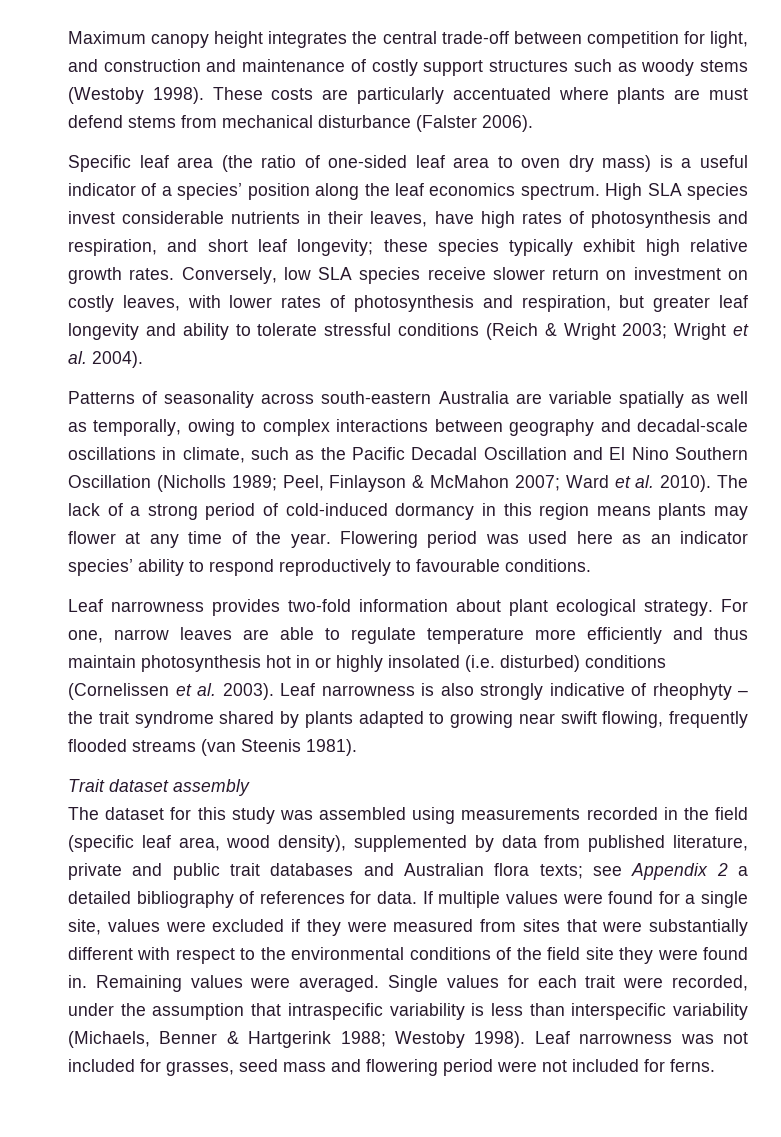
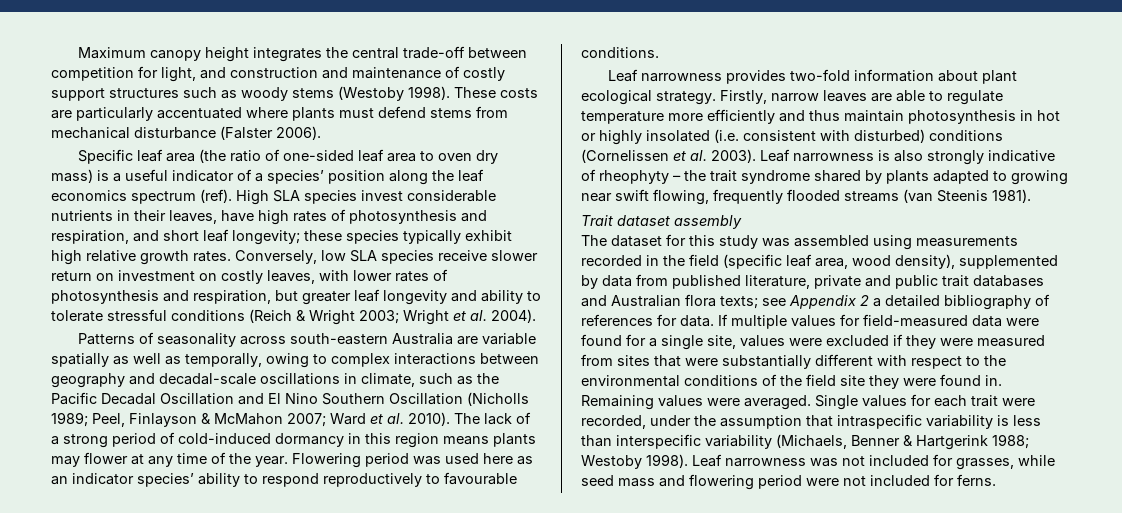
- These costs are particularly accentuated where plants are must defend stems from mechanical disturbance (Falster 2006).
+ These costs are particularly accentuated where plants must defend stems from mechanical disturbance (Falster 2006).
- Specific leaf area (the ratio of one-sided leaf area to oven dry mass) is a useful indicator of a species’ position along the leaf economics spectrum.
+ Specific leaf area (the ratio of one-sided leaf area to oven dry mass) is a useful indicator of a species’ position along the leaf economics spectrum (ref).
- For one, narrow leaves are able to regulate temperature more efficiently and thus maintain photosynthesis hot in or highly insolated (i.e. disturbed) conditions (Cornelissen et al. 2003).
+ Firstly, narrow leaves are able to regulate temperature more efficiently and thus maintain photosynthesis in hot or highly insolated (i.e. consistent with disturbed) conditions (Cornelissen et al. 2003).
- If multiple values were found for a single site, values were excluded if they were measured from sites that were substantially different with respect to the environmental conditions of the field site they were found in.
+ If multiple values for field-measured data were found for a single site, values were excluded if they were measured from sites that were substantially different with respect to the environmental conditions of the field site they were found in.
- Leaf narrowness was not included for grasses, seed mass and flowering period were not included for ferns.
+ Leaf narrowness was not included for grasses, while seed mass and flowering period were not included for ferns.

